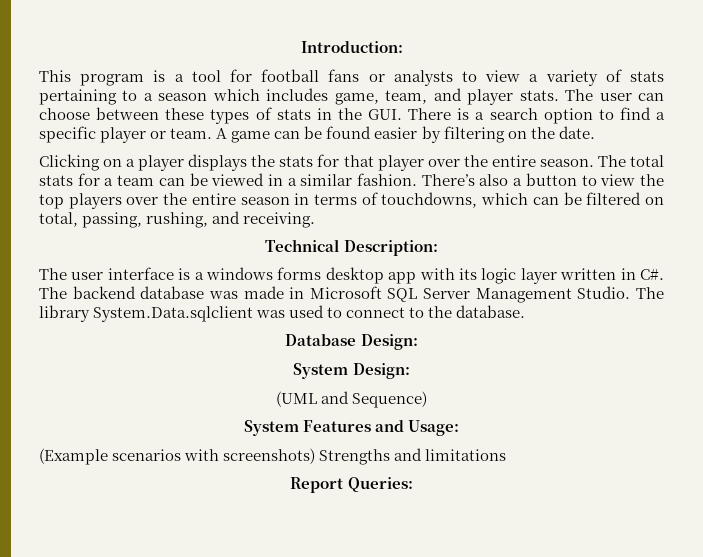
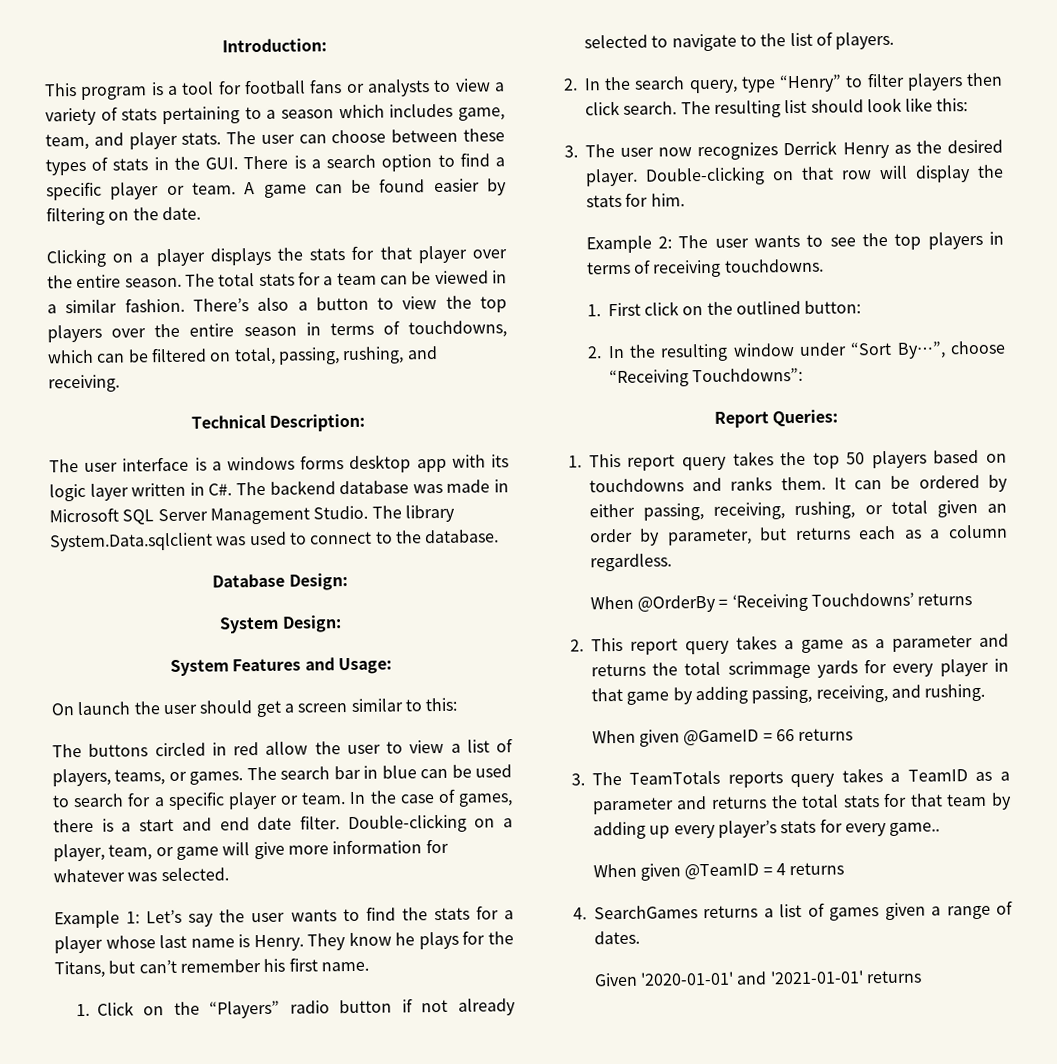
- (UML and Sequence)
- (Example scenarios with screenshots) Strengths and limitations
+ On launch the user should get a screen similar to this:
+ The buttons circled in red allow the user to view a list of players, teams, or games. The search bar in blue can be used to search for a specific player or team. In the case of games, there is a start and end date filter. Double-clicking on a player, team, or game will give more information for whatever was selected.
+ Example 1: Let’s say the user wants to find the stats for a player whose last name is Henry. They know he plays for the Titans, but can’t remember his first name.
+ 1. Click on the “Players” radio button if not already selected to navigate to the list of players.
+ 2. In the search query, type “Henry” to filter players then click search. The resulting list should look like this:
+ 3. The user now recognizes Derrick Henry as the desired player. Double-clicking on that row will display the stats for him.
+ Example 2: The user wants to see the top players in terms of receiving touchdowns.
+ 1. First click on the outlined button:
+ 2. In the resulting window under “Sort By…”, choose “Receiving Touchdowns”:
  Report Queries:
+ 1. This report query takes the top 50 players based on touchdowns and ranks them. It can be ordered by either passing, receiving, rushing, or total given an order by parameter, but returns each as a column regardless.
+ When @OrderBy = ‘Receiving Touchdowns’ returns
+ 2. This report query takes a game as a parameter and returns the total scrimmage yards for every player in that game by adding passing, receiving, and rushing.
+ When given @GameID = 66 returns
+ 3. The TeamTotals reports query takes a TeamID as a parameter and returns the total stats for that team by adding up every player’s stats for every game..
+ When given @TeamID = 4 returns
+ 4. SearchGames returns a list of games given a range of dates.
+ Given '2020-01-01' and '2021-01-01' returns

